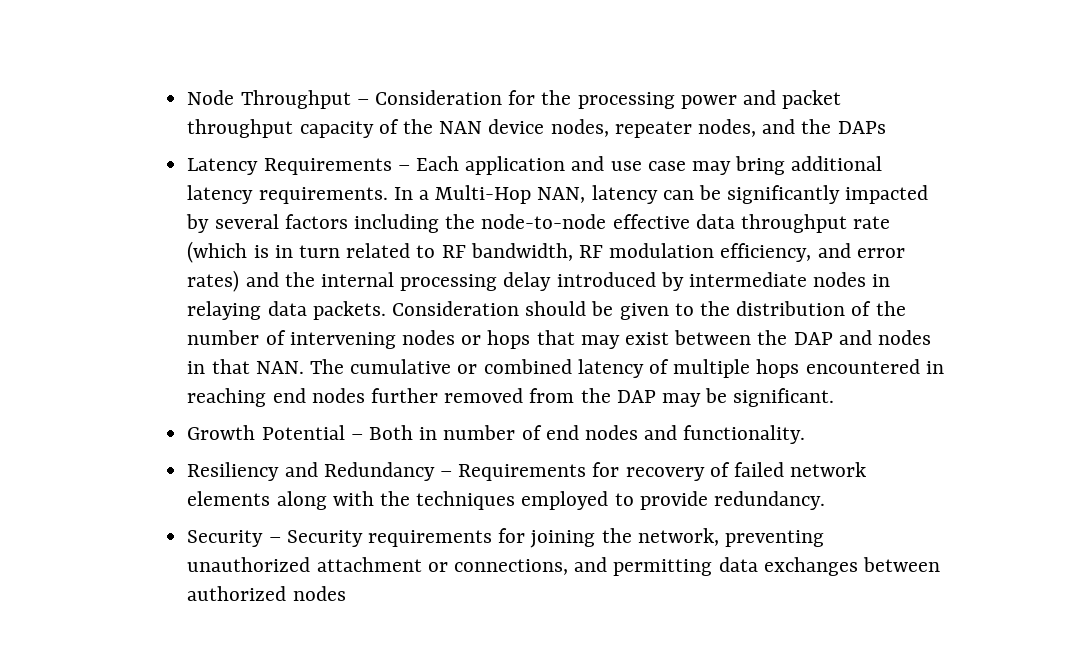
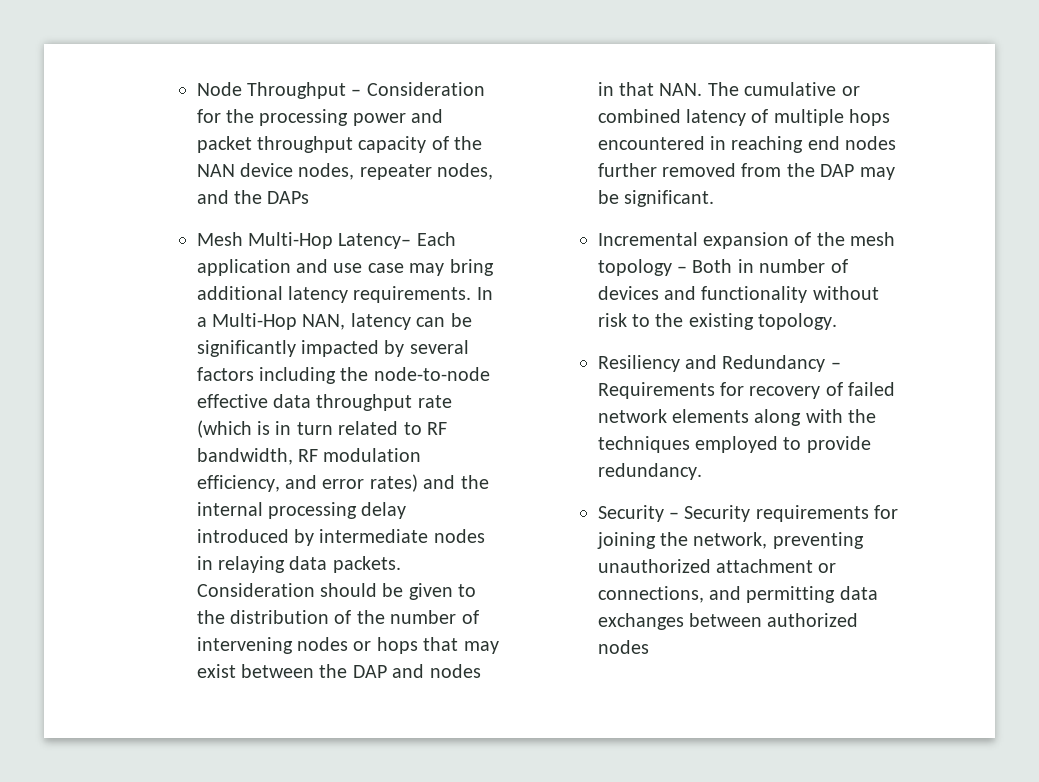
- Latency Requirements – Each application and use case may bring additional latency requirements.
+ Mesh Multi-Hop Latency– Each application and use case may bring additional latency requirements.
- Growth Potential – Both in number of end nodes and functionality.
+ Incremental expansion of the mesh topology – Both in number of devices and functionality without risk to the existing topology.

